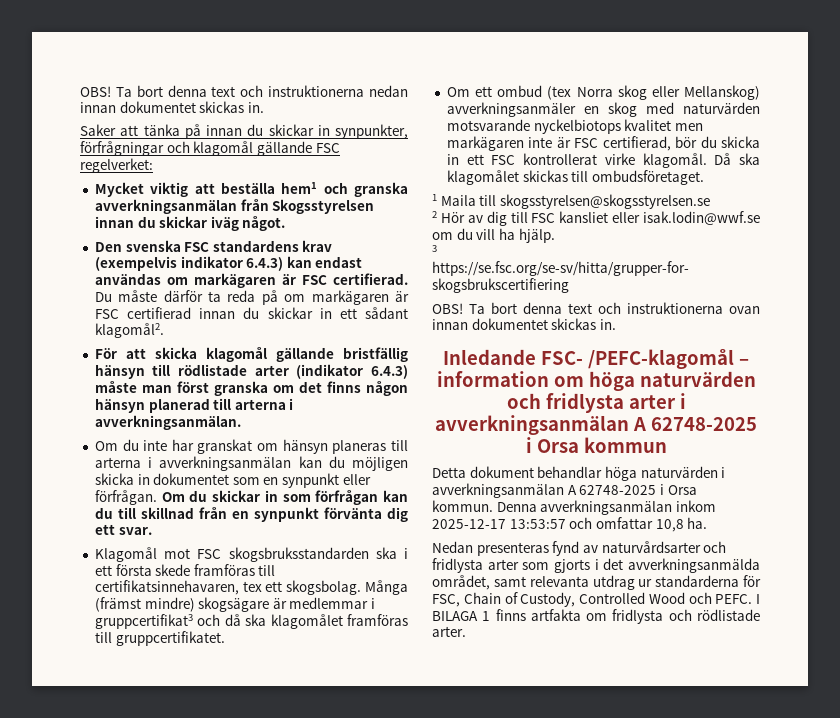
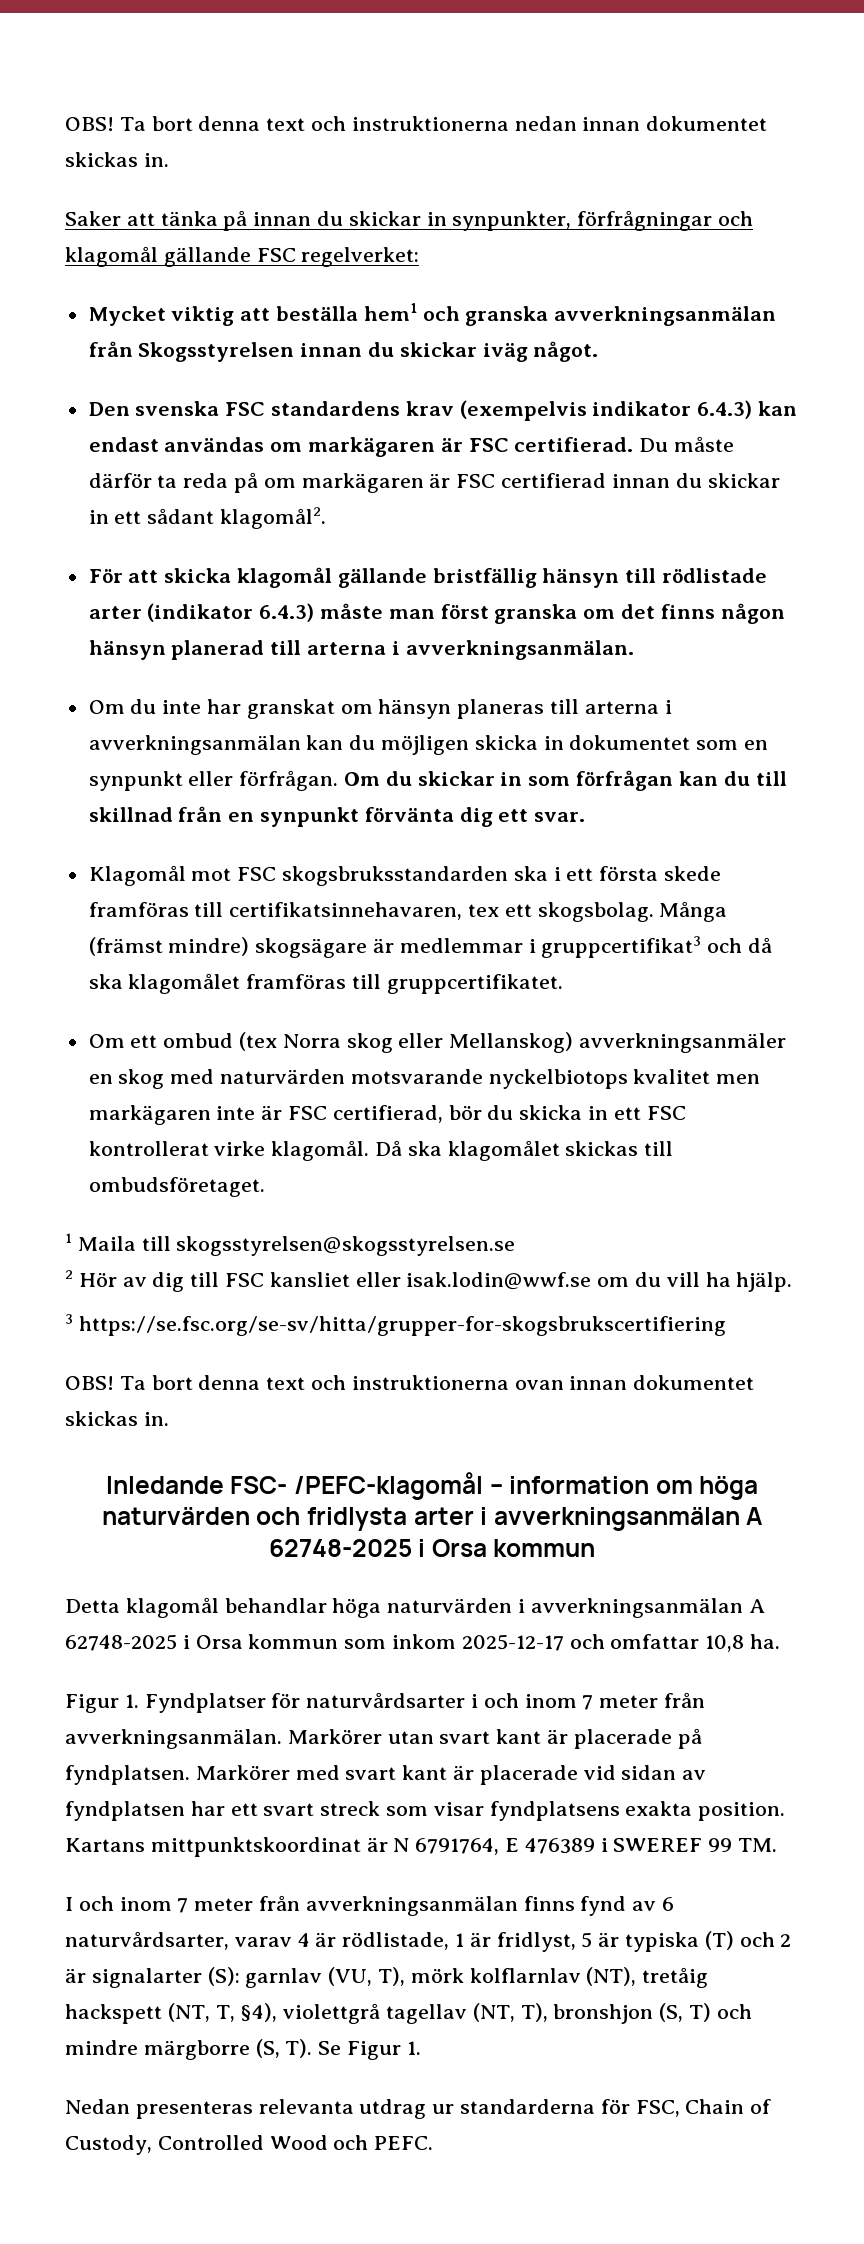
- Detta dokument behandlar höga naturvärden i avverkningsanmälan A 62748-2025 i Orsa kommun. Denna avverkningsanmälan inkom 2025-12-17 13:53:57 och omfattar 10,8 ha.
+ Detta klagomål behandlar höga naturvärden i avverkningsanmälan A 62748-2025 i Orsa kommun som inkom 2025-12-17 och omfattar 10,8 ha.
- Nedan presenteras fynd av naturvårdsarter och fridlysta arter som gjorts i det avverkningsanmälda området, samt relevanta utdrag ur standarderna för FSC, Chain of Custody, Controlled Wood och PEFC. I BILAGA 1 finns artfakta om fridlysta och rödlistade arter.
+ Figur 1. Fyndplatser för naturvårdsarter i och inom 7 meter från avverkningsanmälan. Markörer utan svart kant är placerade på fyndplatsen. Markörer med svart kant är placerade vid sidan av fyndplatsen har ett svart streck som visar fyndplatsens exakta position. Kartans mittpunktskoordinat är N 6791764, E 476389 i SWEREF 99 TM.
+ I och inom 7 meter från avverkningsanmälan finns fynd av 6 naturvårdsarter, varav 4 är rödlistade, 1 är fridlyst, 5 är typiska (T) och 2 är signalarter (S): garnlav (VU, T), mörk kolflarnlav (NT), tretåig hackspett (NT, T, §4), violettgrå tagellav (NT, T), bronshjon (S, T) och mindre märgborre (S, T). Se Figur 1.
+ Nedan presenteras relevanta utdrag ur standarderna för FSC, Chain of Custody, Controlled Wood och PEFC.

